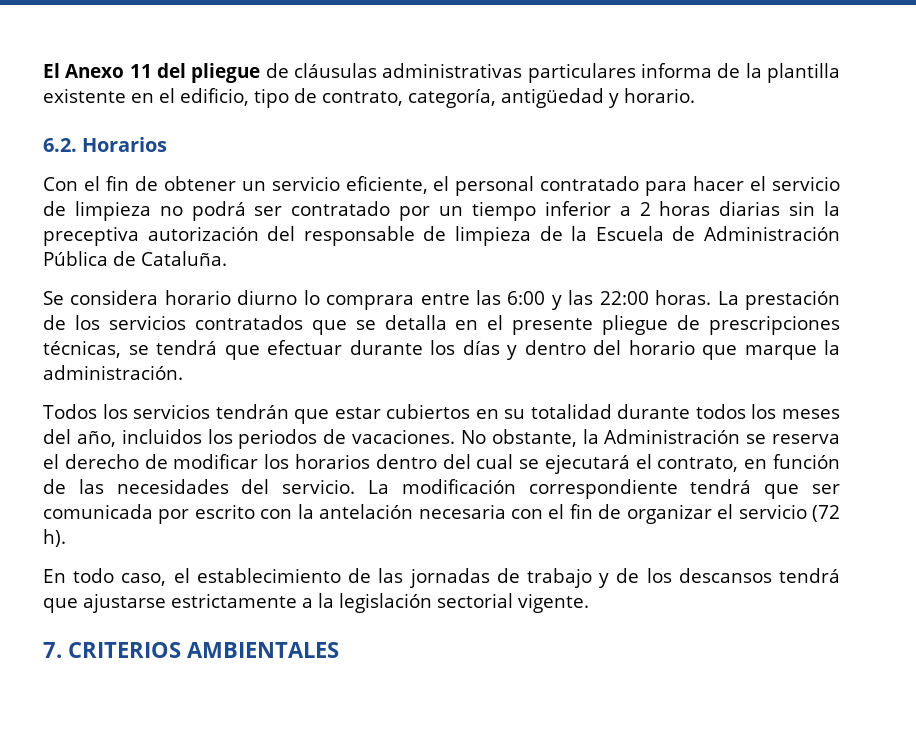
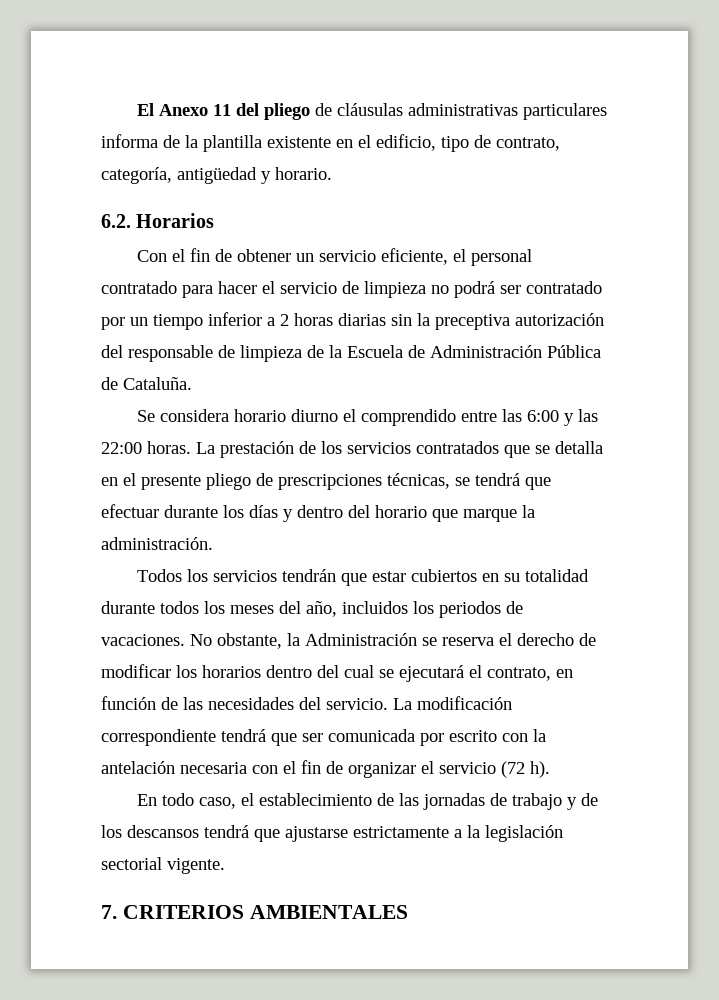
- El Anexo 11 del pliegue de cláusulas administrativas particulares informa de la plantilla existente en el edificio, tipo de contrato, categoría, antigüedad y horario.
+ El Anexo 11 del pliego de cláusulas administrativas particulares informa de la plantilla existente en el edificio, tipo de contrato, categoría, antigüedad y horario.
- Se considera horario diurno lo comprara entre las 6:00 y las 22:00 horas.
+ Se considera horario diurno el comprendido entre las 6:00 y las 22:00 horas.
- La prestación de los servicios contratados que se detalla en el presente pliegue de prescripciones técnicas, se tendrá que efectuar durante los días y dentro del horario que marque la administración.
+ La prestación de los servicios contratados que se detalla en el presente pliego de prescripciones técnicas, se tendrá que efectuar durante los días y dentro del horario que marque la administración.

